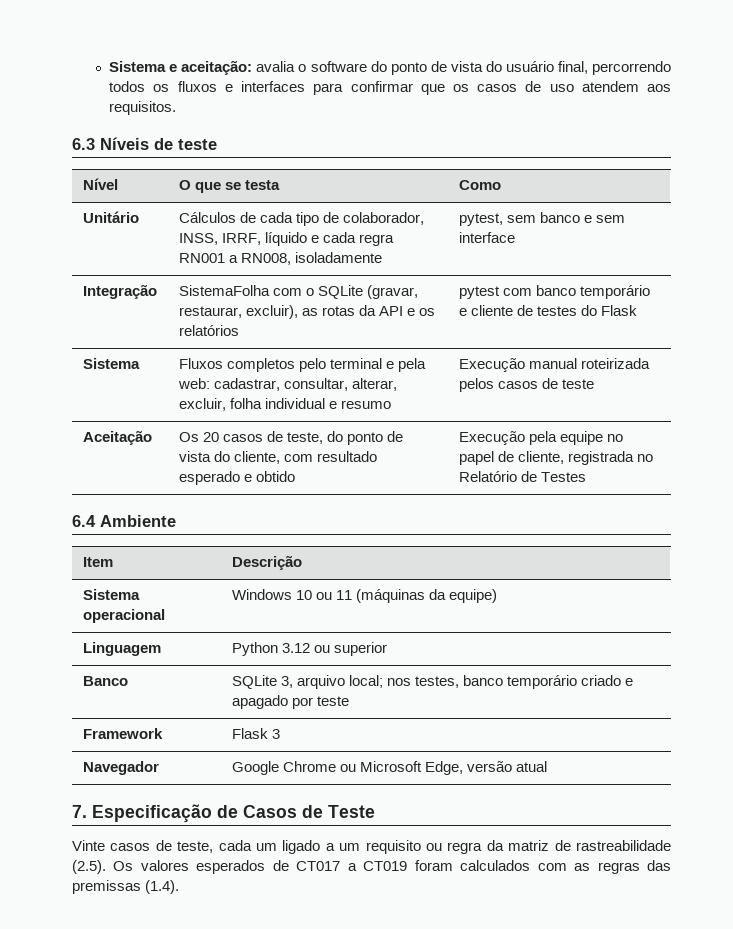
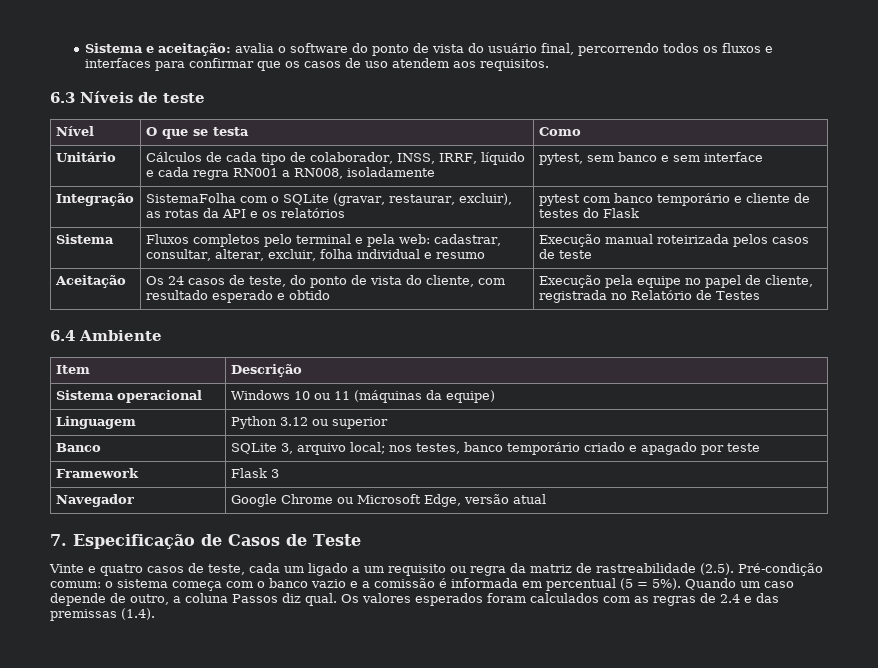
- Aceitação | Os 20 casos de teste, do ponto de vista do cliente, com resultado esperado e obtido | Execução pela equipe no papel de cliente, registrada no Relatório de Testes
+ Aceitação | Os 24 casos de teste, do ponto de vista do cliente, com resultado esperado e obtido | Execução pela equipe no papel de cliente, registrada no Relatório de Testes
- Vinte casos de teste, cada um ligado a um requisito ou regra da matriz de rastreabilidade (2.5). Os valores esperados de CT017 a CT019 foram calculados com as regras das premissas (1.4).
+ Vinte e quatro casos de teste, cada um ligado a um requisito ou regra da matriz de rastreabilidade (2.5). Pré-condição comum: o sistema começa com o banco vazio e a comissão é informada em percentual (5 = 5%). Quando um caso depende de outro, a coluna Passos diz qual. Os valores esperados foram calculados com as regras de 2.4 e das premissas (1.4).

